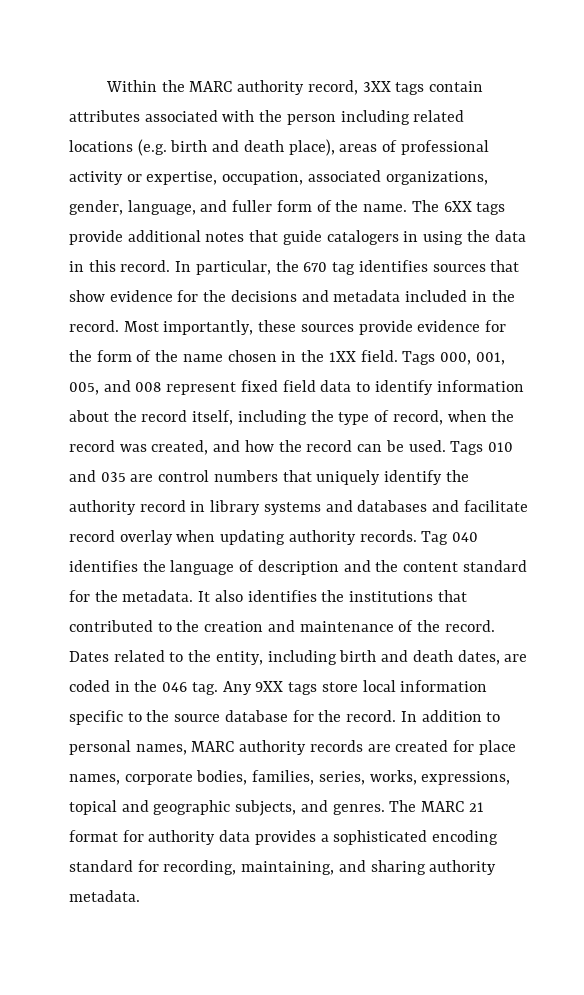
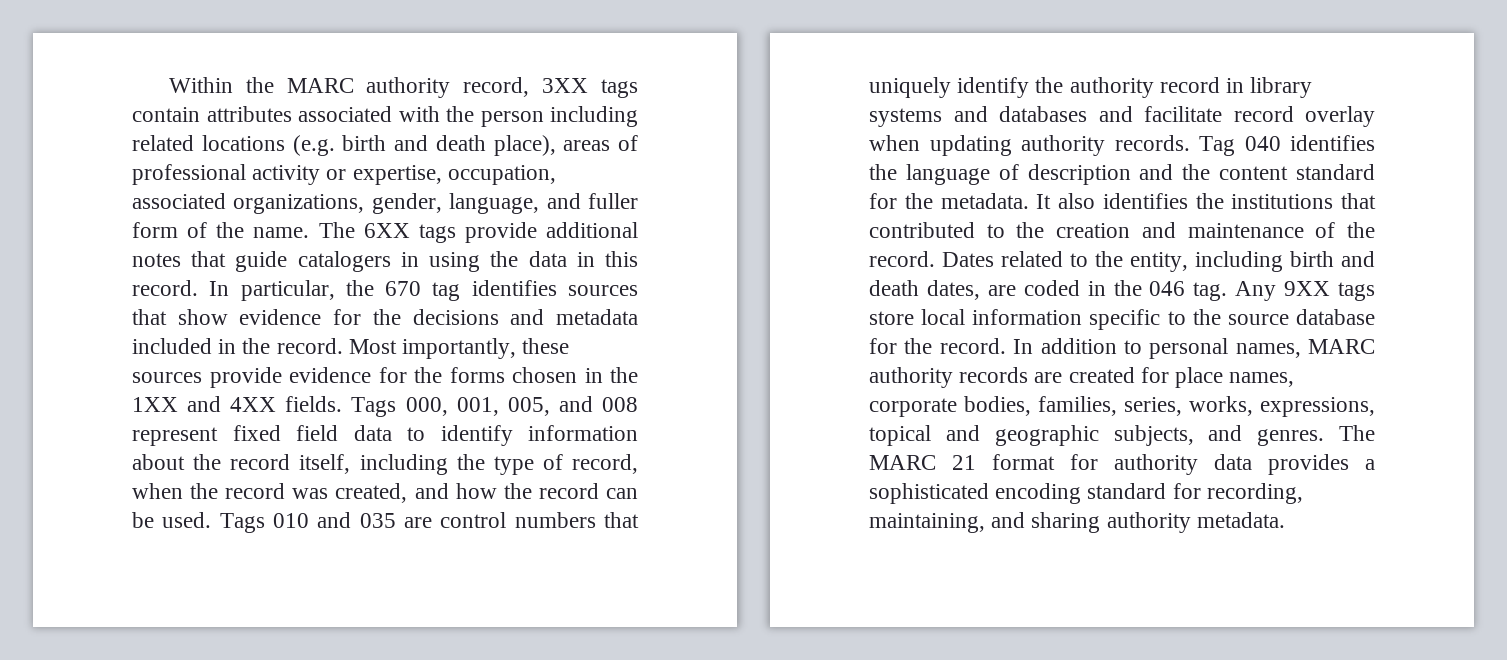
- Most importantly, these sources provide evidence for the form of the name chosen in the 1XX field.
+ Most importantly, these sources provide evidence for the forms chosen in the 1XX and 4XX fields.

